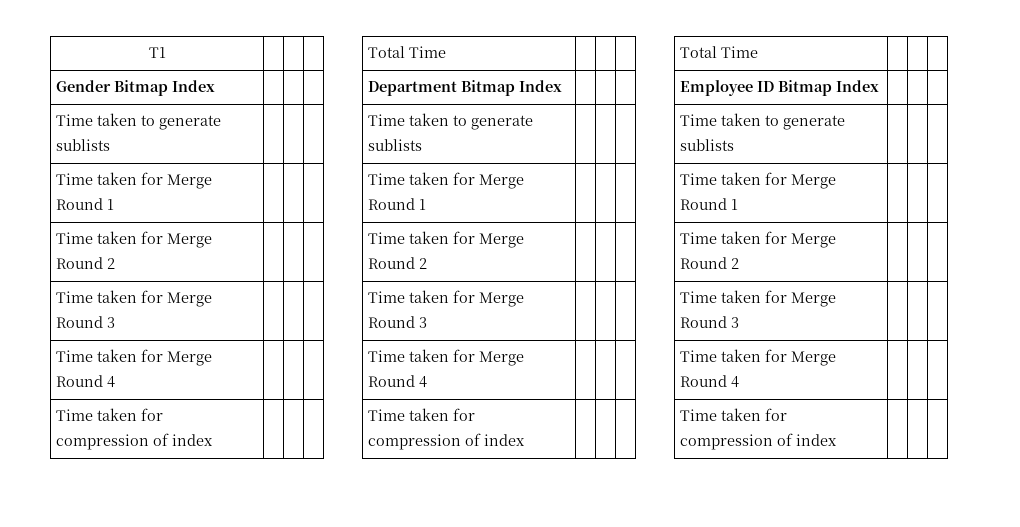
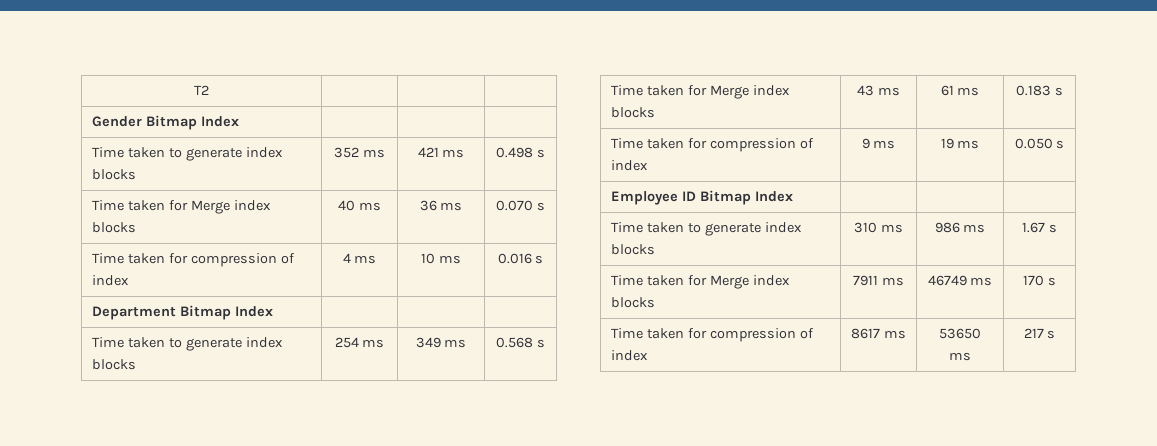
- T1 | | |
+ T2 | | |
  Gender Bitmap Index | | |
- Time taken to generate sublists | | |
- Time taken for Merge Round 1 | | |
- Time taken for Merge Round 2 | | |
- Time taken for Merge Round 3 | | |
- Time taken for Merge Round 4 | | |
- Time taken for compression of index | | |
- Total Time | | |
+ Time taken to generate index blocks | 352 ms | 421 ms | 0.498 s
+ Time taken for Merge index blocks | 40 ms | 36 ms | 0.070 s
+ Time taken for compression of index | 4 ms | 10 ms | 0.016 s
  Department Bitmap Index | | |
- Time taken to generate sublists | | |
- Time taken for Merge Round 1 | | |
- Time taken for Merge Round 2 | | |
- Time taken for Merge Round 3 | | |
- Time taken for Merge Round 4 | | |
- Time taken for compression of index | | |
- Total Time | | |
+ Time taken to generate index blocks | 254 ms | 349 ms | 0.568 s
+ Time taken for Merge index blocks | 43 ms | 61 ms | 0.183 s
+ Time taken for compression of index | 9 ms | 19 ms | 0.050 s
  Employee ID Bitmap Index | | |
- Time taken to generate sublists | | |
- Time taken for Merge Round 1 | | |
- Time taken for Merge Round 2 | | |
- Time taken for Merge Round 3 | | |
- Time taken for Merge Round 4 | | |
- Time taken for compression of index | | |
+ Time taken to generate index blocks | 310 ms | 986 ms | 1.67 s
+ Time taken for Merge index blocks | 7911 ms | 46749 ms | 170 s
+ Time taken for compression of index | 8617 ms | 53650 ms | 217 s

